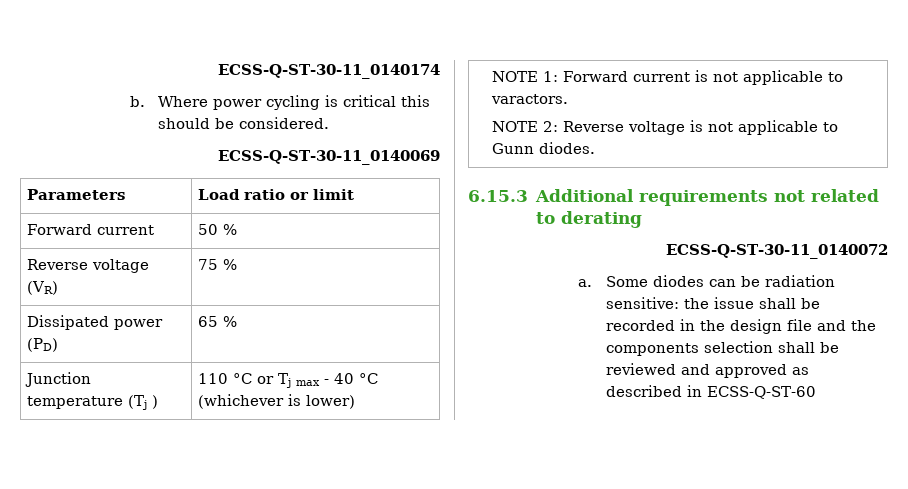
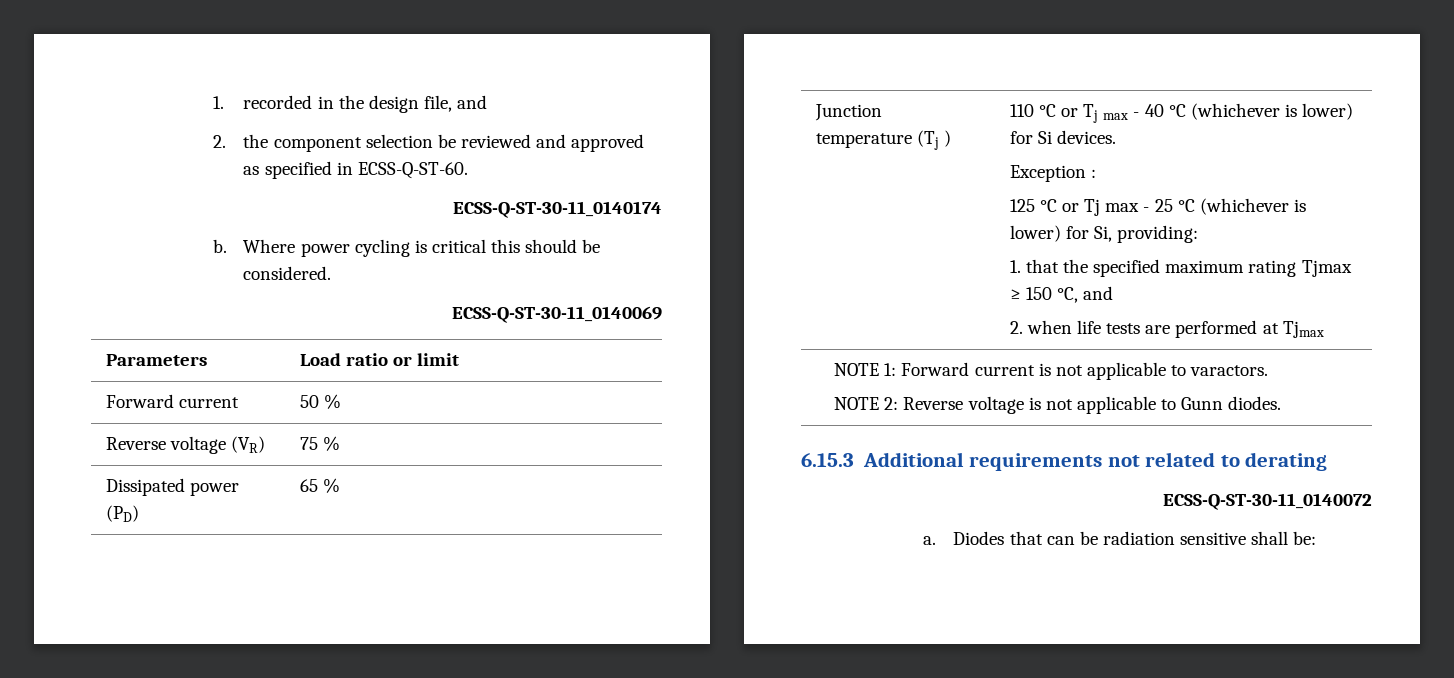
+ 1. recorded in the design file, and
+ 2. the component selection be reviewed and approved as specified in ECSS-Q-ST-60.
- 110 °C or Tj max - 40 °C (whichever is lower)
+ 110 °C or Tj max - 40 °C (whichever is lower) for Si devices.
+ Exception :
+ 125 °C or Tj max - 25 °C (whichever is lower) for Si, providing:
+ 1. that the specified maximum rating Tjmax ≥ 150 °C, and
+ 2. when life tests are performed at Tjmax
- Some diodes can be radiation sensitive: the issue shall be recorded in the design file and the components selection shall be reviewed and approved as described in ECSS-Q-ST-60
+ Diodes that can be radiation sensitive shall be:

